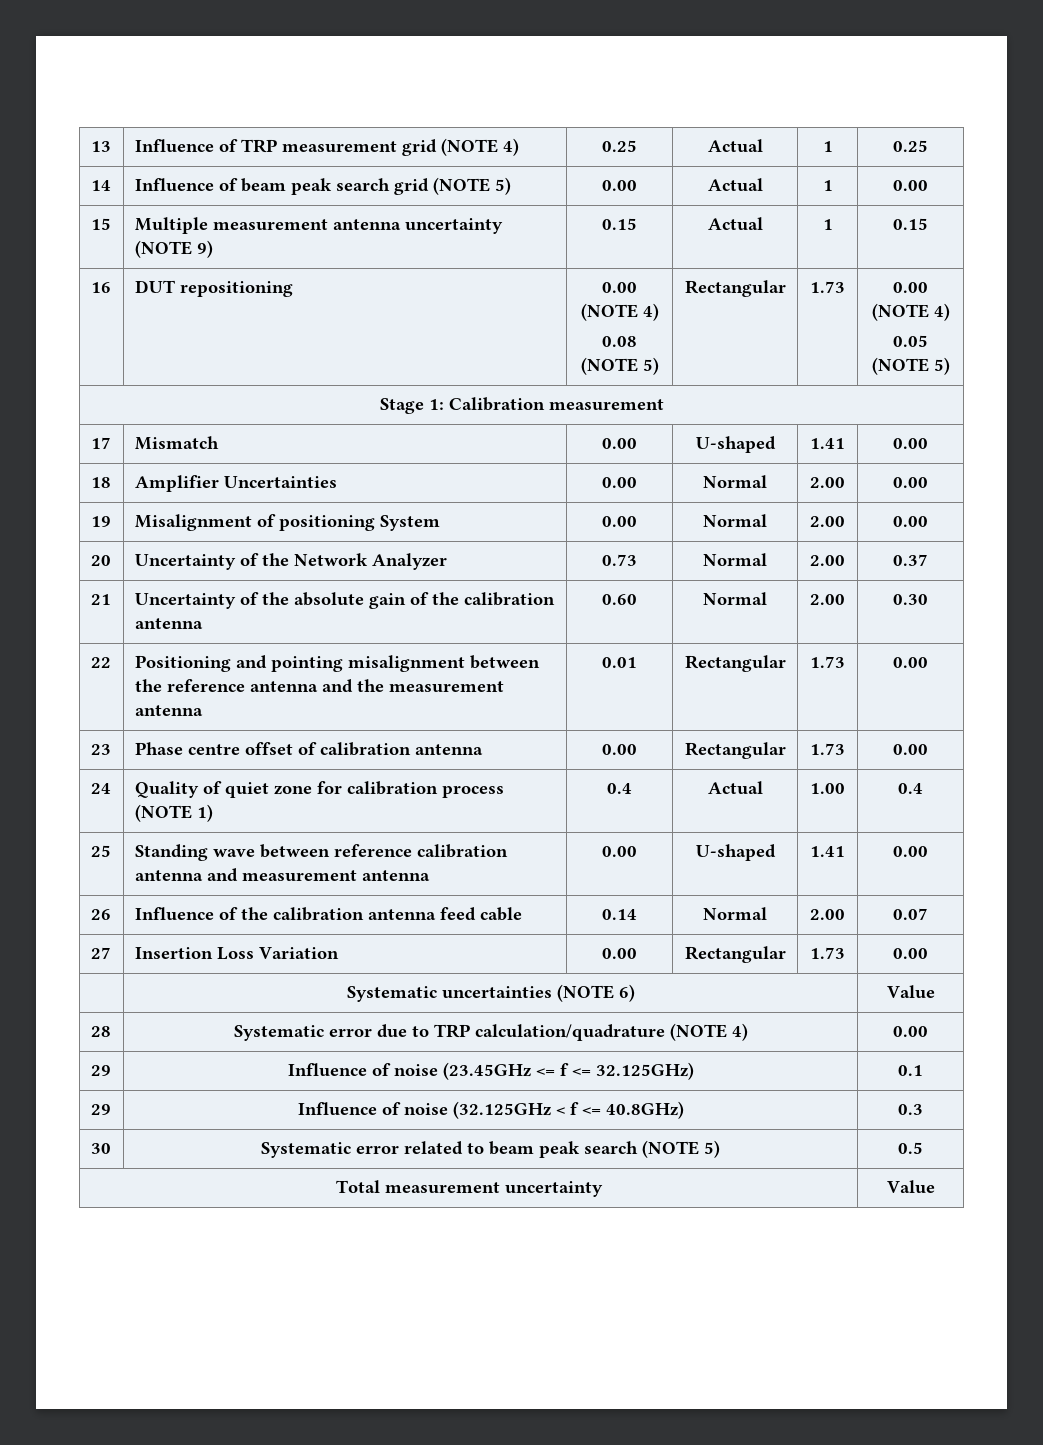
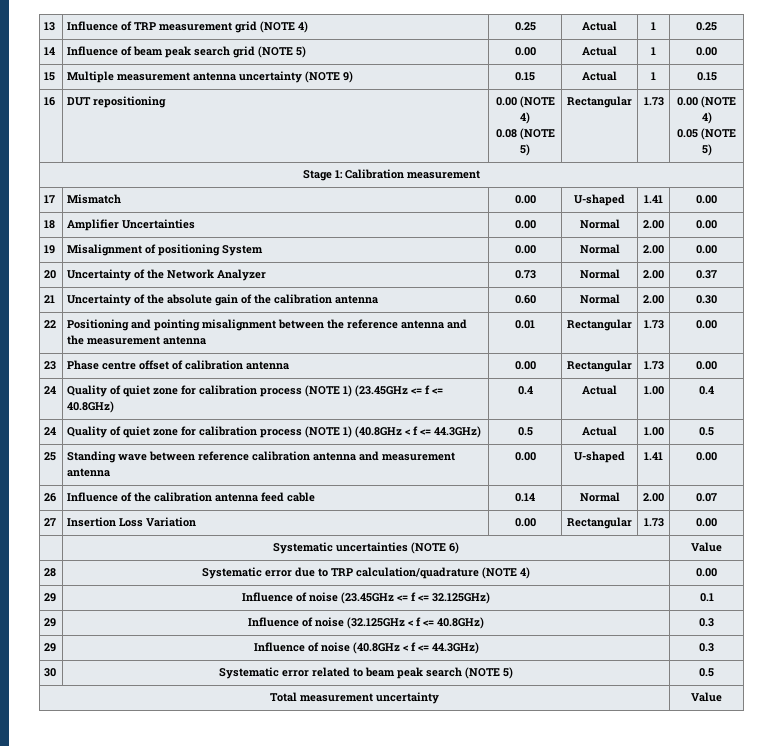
- 24 | Quality of quiet zone for calibration process (NOTE 1) | 0.4 | Actual | 1.00 | 0.4
+ 24 | Quality of quiet zone for calibration process (NOTE 1) (23.45GHz <= f <= 40.8GHz) | 0.4 | Actual | 1.00 | 0.4
+ 24 | Quality of quiet zone for calibration process (NOTE 1) (40.8GHz < f <= 44.3GHz) | 0.5 | Actual | 1.00 | 0.5
+ 29 | Influence of noise (40.8GHz < f <= 44.3GHz) | 0.3

